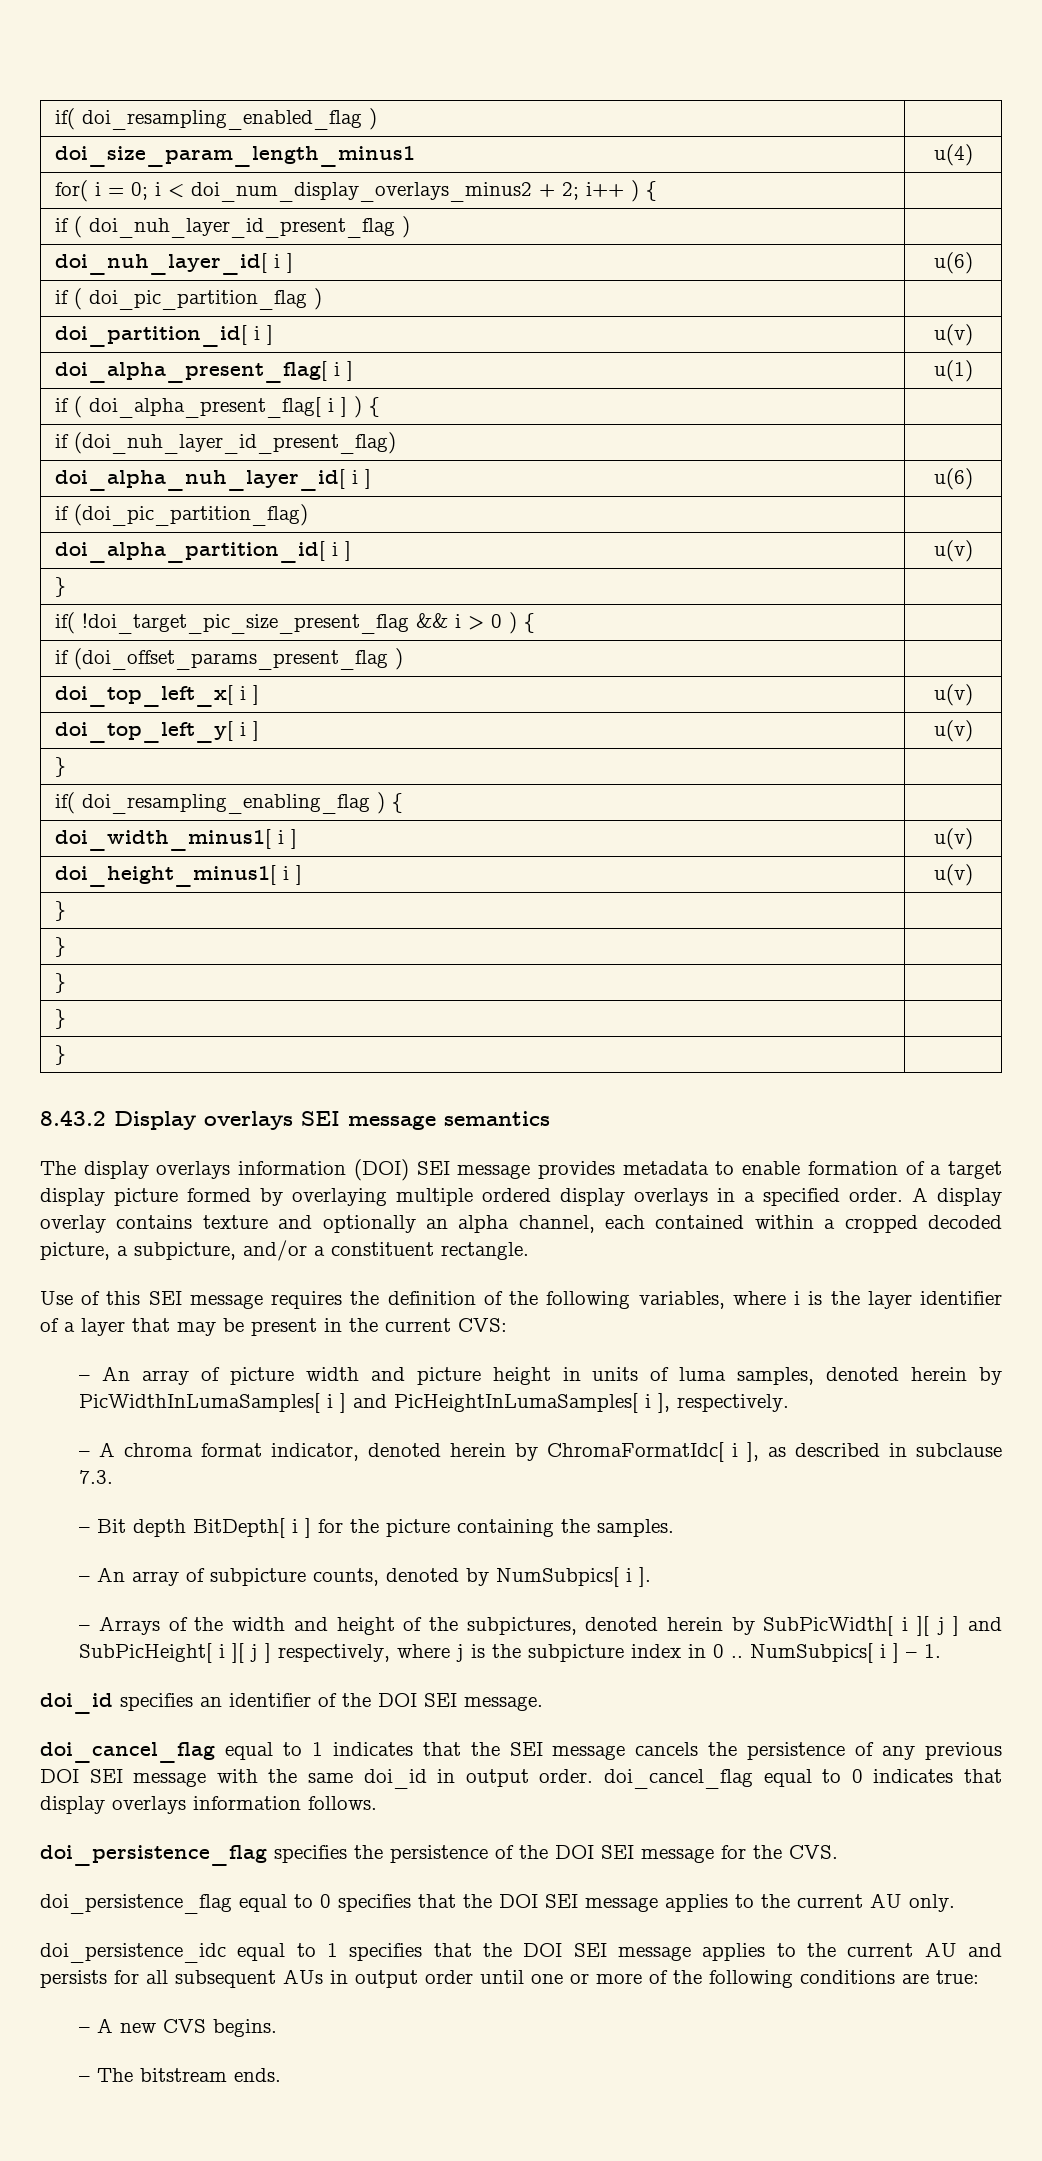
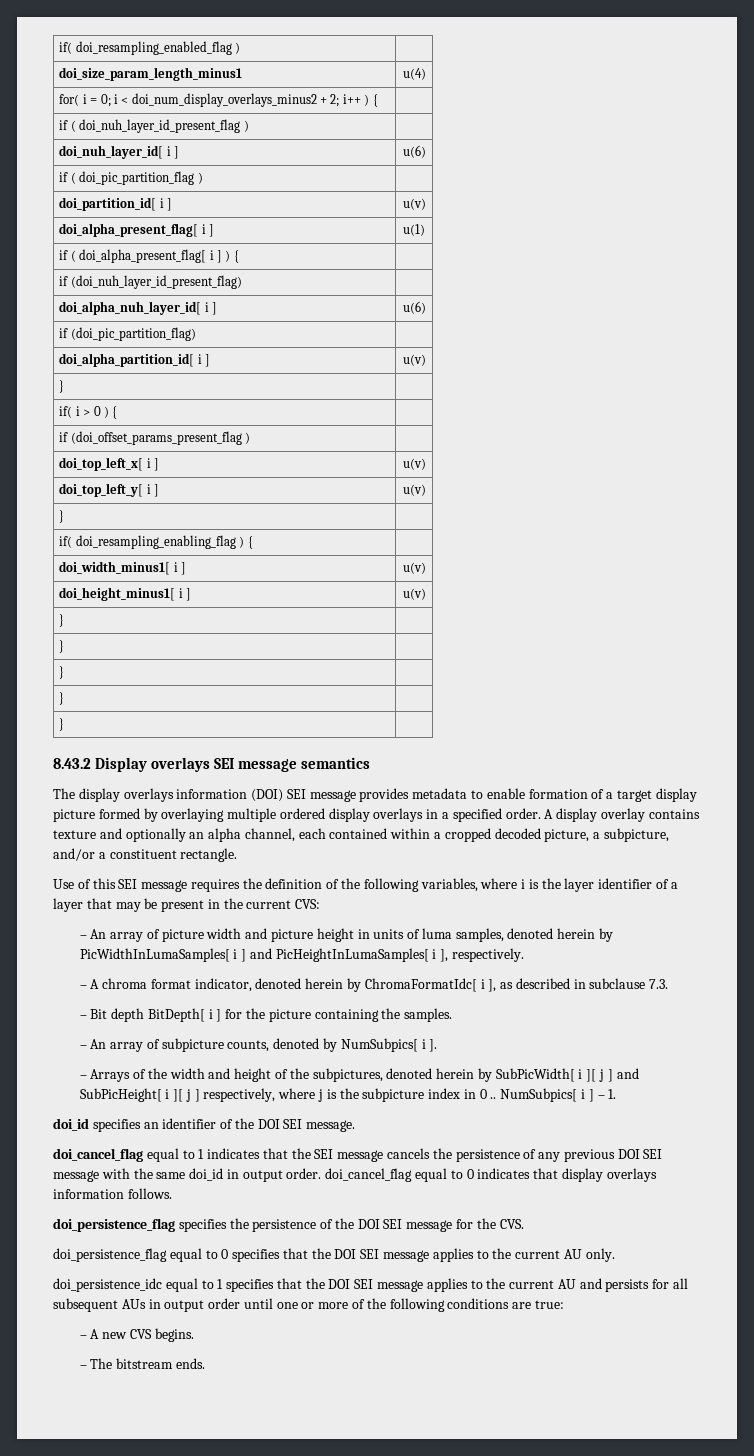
- if( !doi_target_pic_size_present_flag && i > 0 ) { |
+ if( i > 0 ) { |

